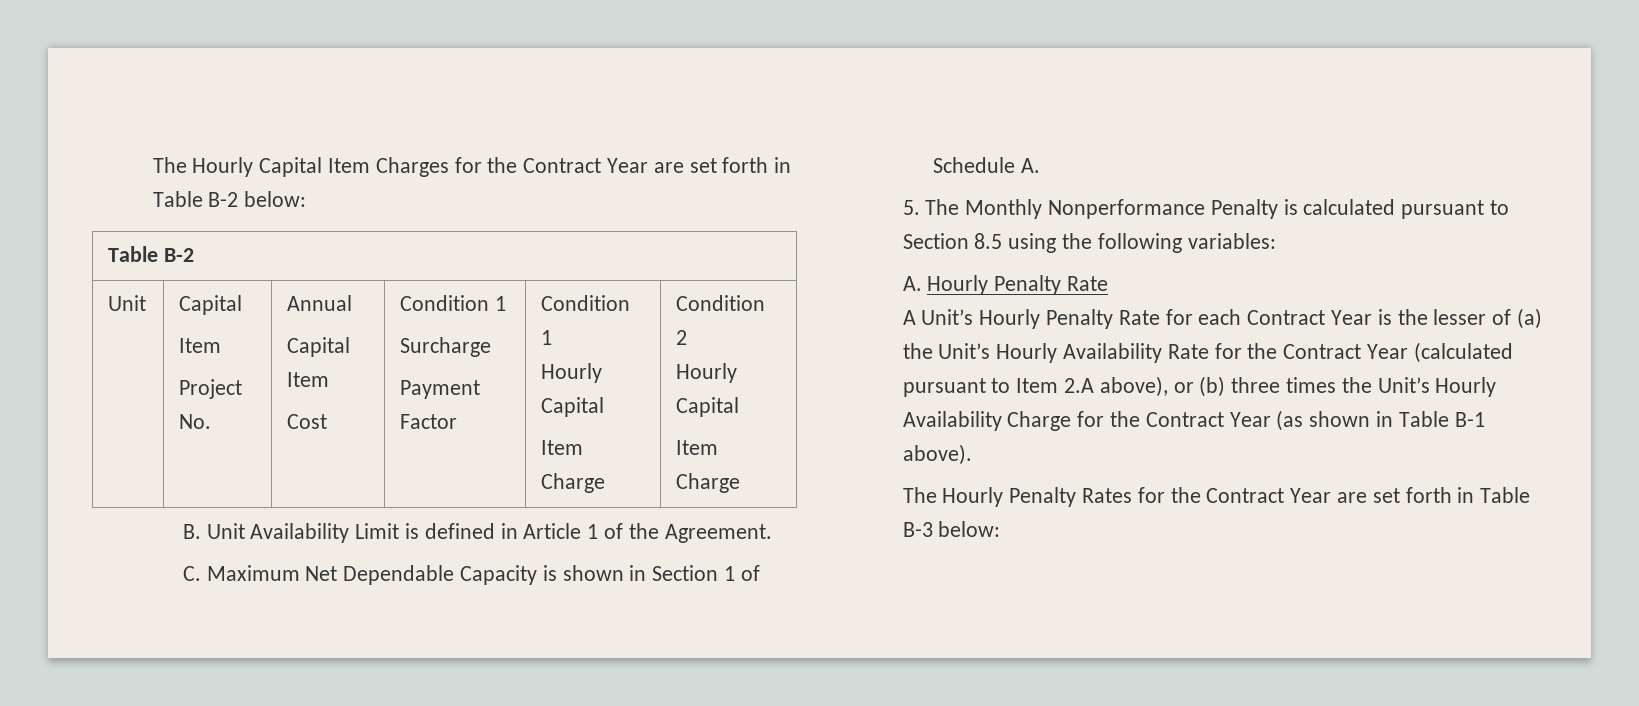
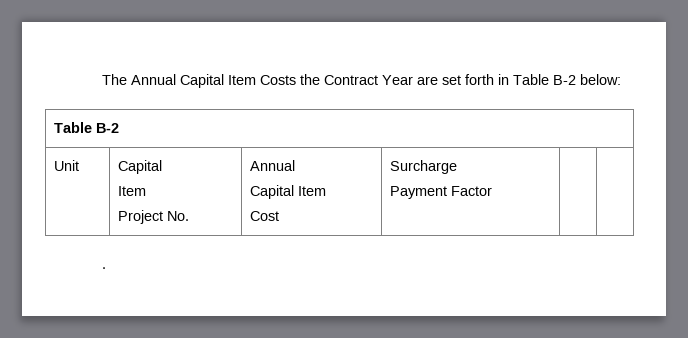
- The Hourly Capital Item Charges for the Contract Year are set forth in Table B-2 below:
+ The Annual Capital Item Costs the Contract Year are set forth in Table B-2 below:
  Unit | Capital
  Item
  Project No. | Annual
  Capital Item
- Cost | Condition 1
- Surcharge
- Payment Factor | Condition 1
- Hourly Capital
- Item Charge | Condition 2
- Hourly Capital
- Item Charge
- B. Unit Availability Limit is defined in Article 1 of the Agreement.
- C. Maximum Net Dependable Capacity is shown in Section 1 of Schedule A.
- 5. The Monthly Nonperformance Penalty is calculated pursuant to Section 8.5 using the following variables:
- A. Hourly Penalty Rate
- A Unit’s Hourly Penalty Rate for each Contract Year is the lesser of (a) the Unit’s Hourly Availability Rate for the Contract Year (calculated pursuant to Item 2.A above), or (b) three times the Unit’s Hourly Availability Charge for the Contract Year (as shown in Table B-1 above).
- The Hourly Penalty Rates for the Contract Year are set forth in Table B-3 below:
+ Cost | Surcharge
+ Payment Factor | |
+ .

